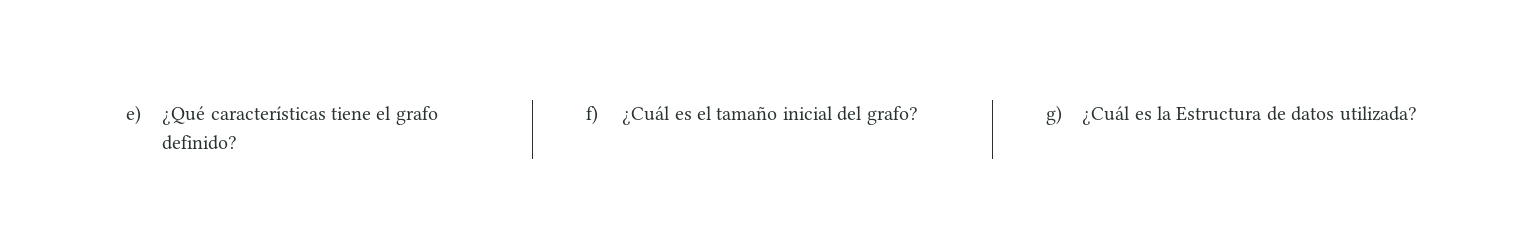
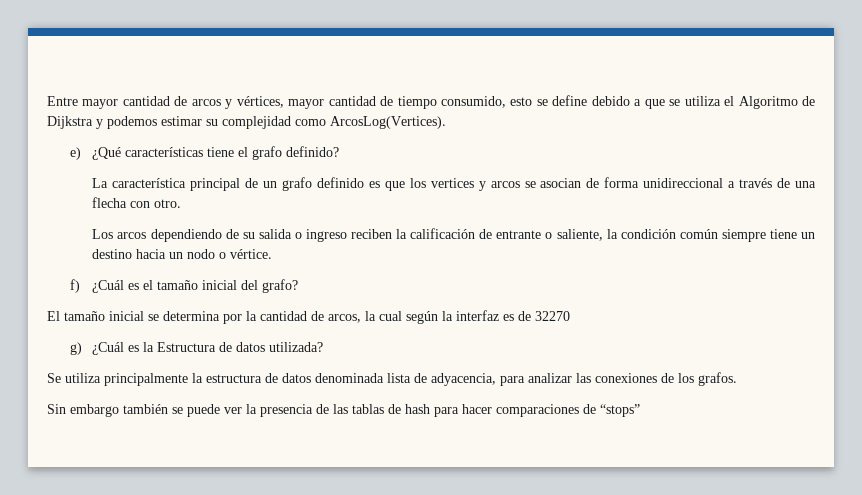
+ Entre mayor cantidad de arcos y vértices, mayor cantidad de tiempo consumido, esto se define debido a que se utiliza el Algoritmo de Dijkstra y podemos estimar su complejidad como ArcosLog(Vertices).
+ La característica principal de un grafo definido es que los vertices y arcos se asocian de forma unidireccional a través de una flecha con otro.
+ Los arcos dependiendo de su salida o ingreso reciben la calificación de entrante o saliente, la condición común siempre tiene un destino hacia un nodo o vértice.
+ El tamaño inicial se determina por la cantidad de arcos, la cual según la interfaz es de 32270
+ Se utiliza principalmente la estructura de datos denominada lista de adyacencia, para analizar las conexiones de los grafos.
+ Sin embargo también se puede ver la presencia de las tablas de hash para hacer comparaciones de “stops”

